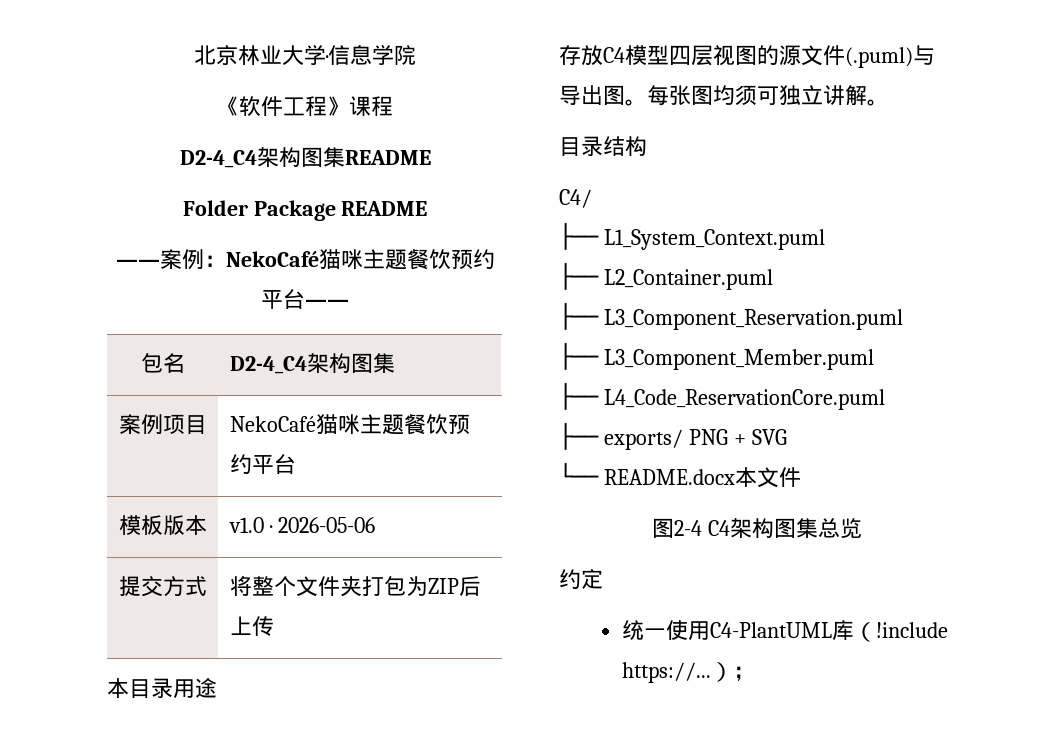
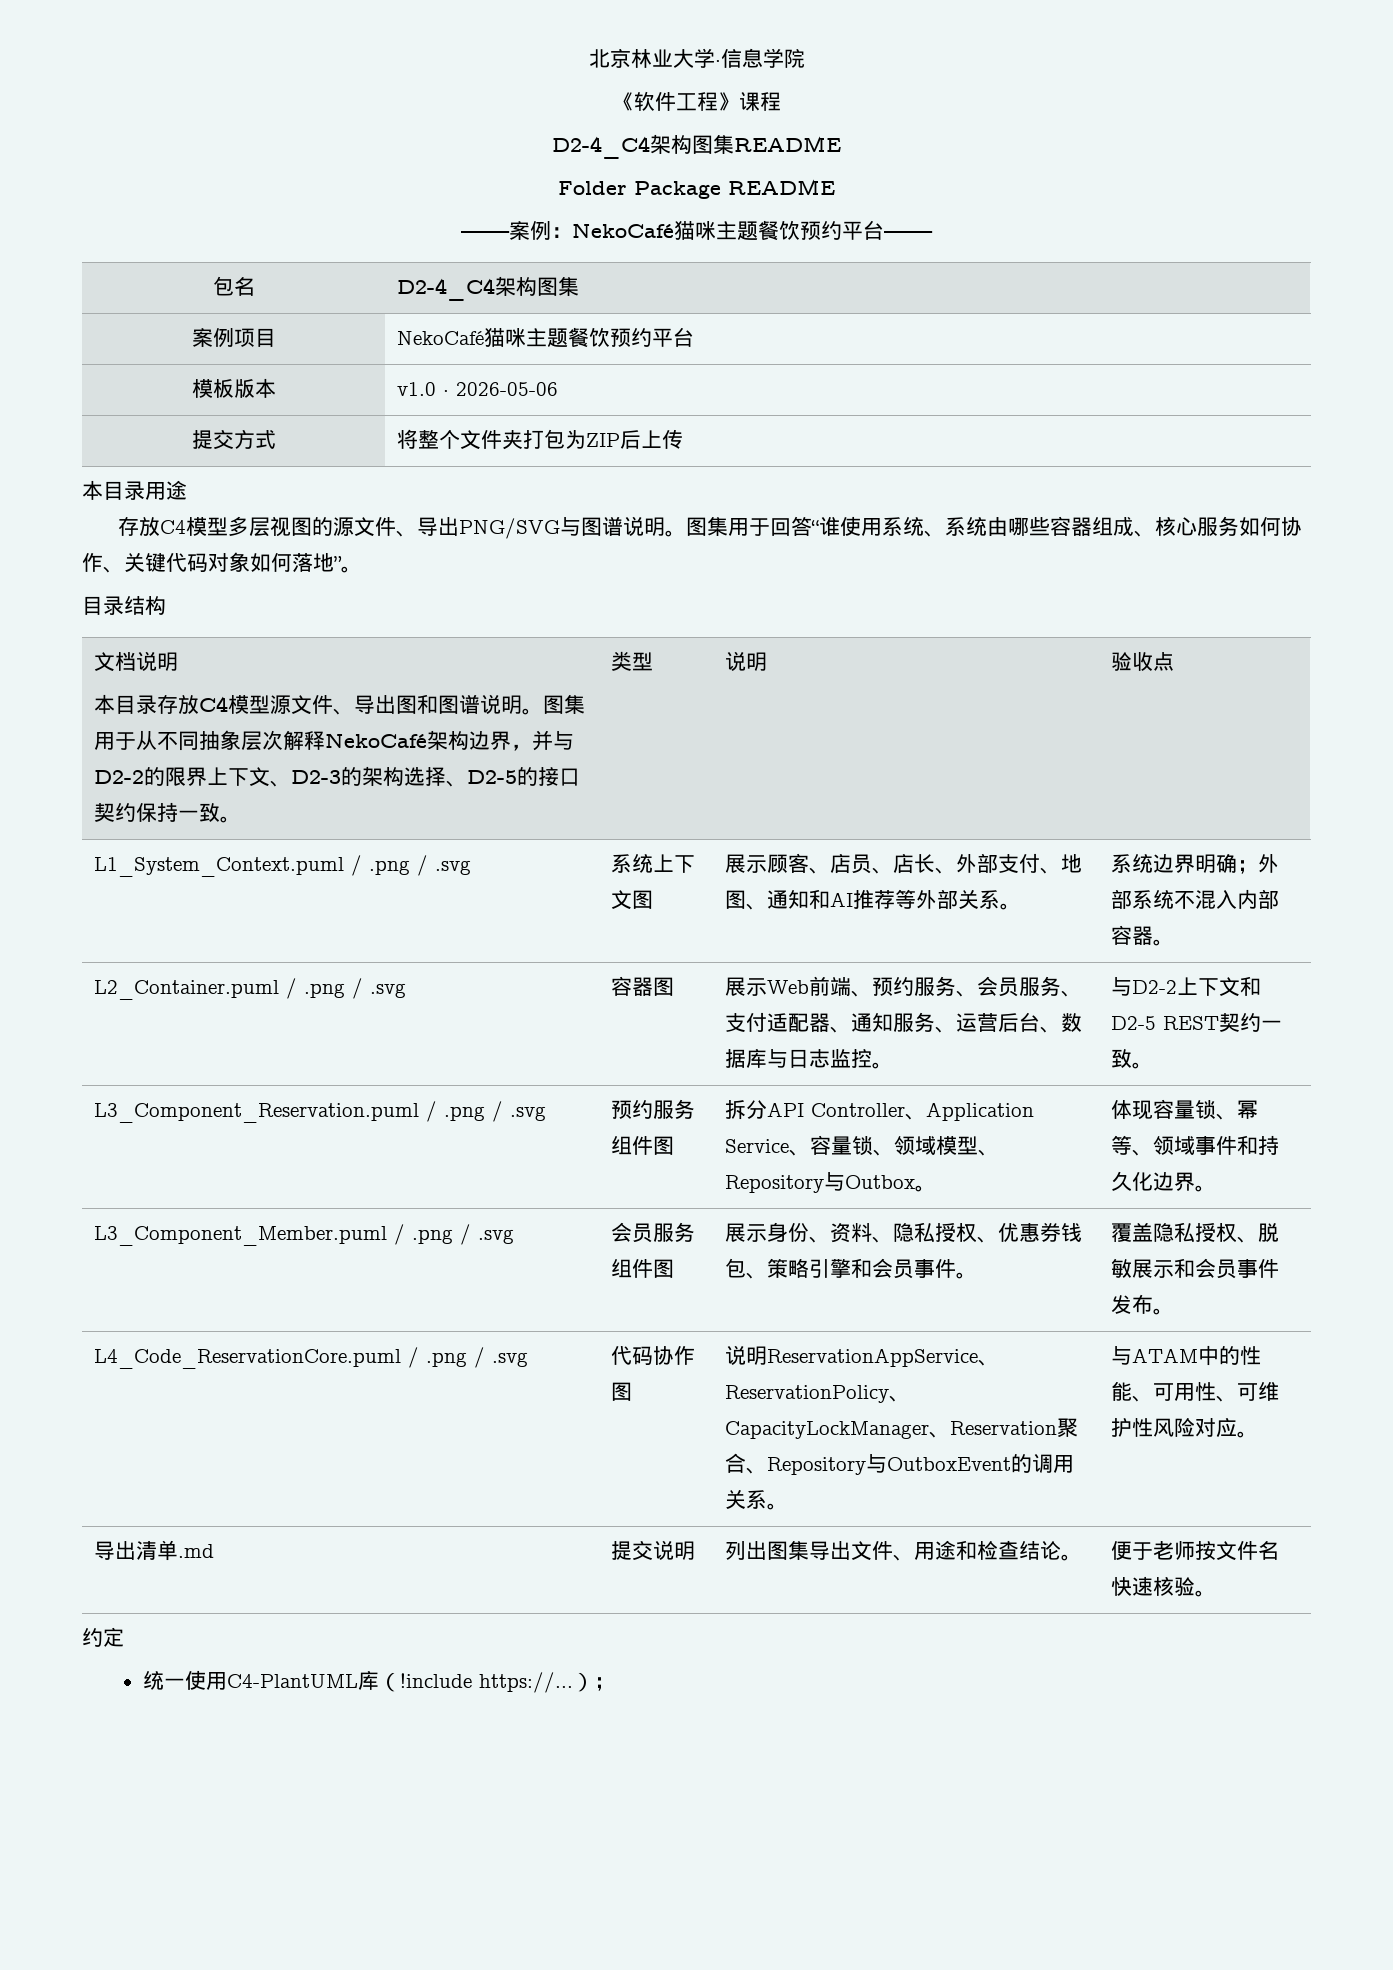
- 存放C4模型四层视图的源文件(.puml)与导出图。每张图均须可独立讲解。
+ 存放C4模型多层视图的源文件、导出PNG/SVG与图谱说明。图集用于回答“谁使用系统、系统由哪些容器组成、核心服务如何协作、关键代码对象如何落地”。
  目录结构
- C4/
- ├── L1_System_Context.puml
- ├── L2_Container.puml
- ├── L3_Component_Reservation.puml
- ├── L3_Component_Member.puml
- ├── L4_Code_ReservationCore.puml
- ├── exports/ PNG + SVG
- └── README.docx本文件
- 图2-4 C4架构图集总览
+ 文档说明
+ 本目录存放C4模型源文件、导出图和图谱说明。图集用于从不同抽象层次解释NekoCafé架构边界，并与D2-2的限界上下文、D2-3的架构选择、D2-5的接口契约保持一致。 | 类型 | 说明 | 验收点
+ L1_System_Context.puml / .png / .svg | 系统上下文图 | 展示顾客、店员、店长、外部支付、地图、通知和AI推荐等外部关系。 | 系统边界明确；外部系统不混入内部容器。
+ L2_Container.puml / .png / .svg | 容器图 | 展示Web前端、预约服务、会员服务、支付适配器、通知服务、运营后台、数据库与日志监控。 | 与D2-2上下文和D2-5 REST契约一致。
+ L3_Component_Reservation.puml / .png / .svg | 预约服务组件图 | 拆分API Controller、Application Service、容量锁、领域模型、Repository与Outbox。 | 体现容量锁、幂等、领域事件和持久化边界。
+ L3_Component_Member.puml / .png / .svg | 会员服务组件图 | 展示身份、资料、隐私授权、优惠券钱包、策略引擎和会员事件。 | 覆盖隐私授权、脱敏展示和会员事件发布。
+ L4_Code_ReservationCore.puml / .png / .svg | 代码协作图 | 说明ReservationAppService、ReservationPolicy、CapacityLockManager、Reservation聚合、Repository与OutboxEvent的调用关系。 | 与ATAM中的性能、可用性、可维护性风险对应。
+ 导出清单.md | 提交说明 | 列出图集导出文件、用途和检查结论。 | 便于老师按文件名快速核验。

